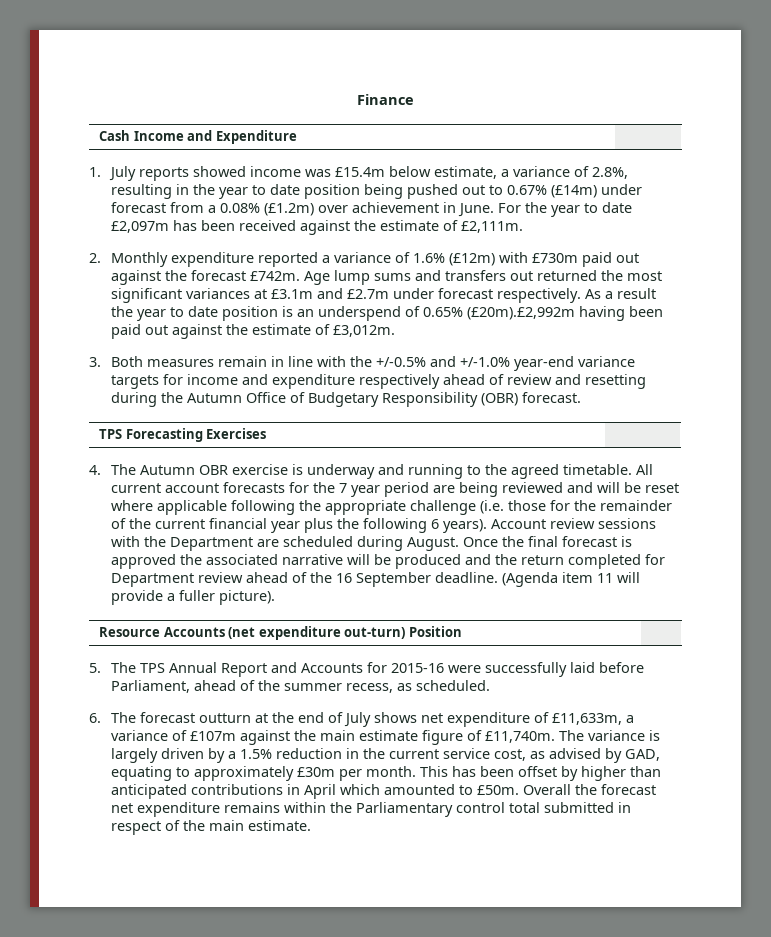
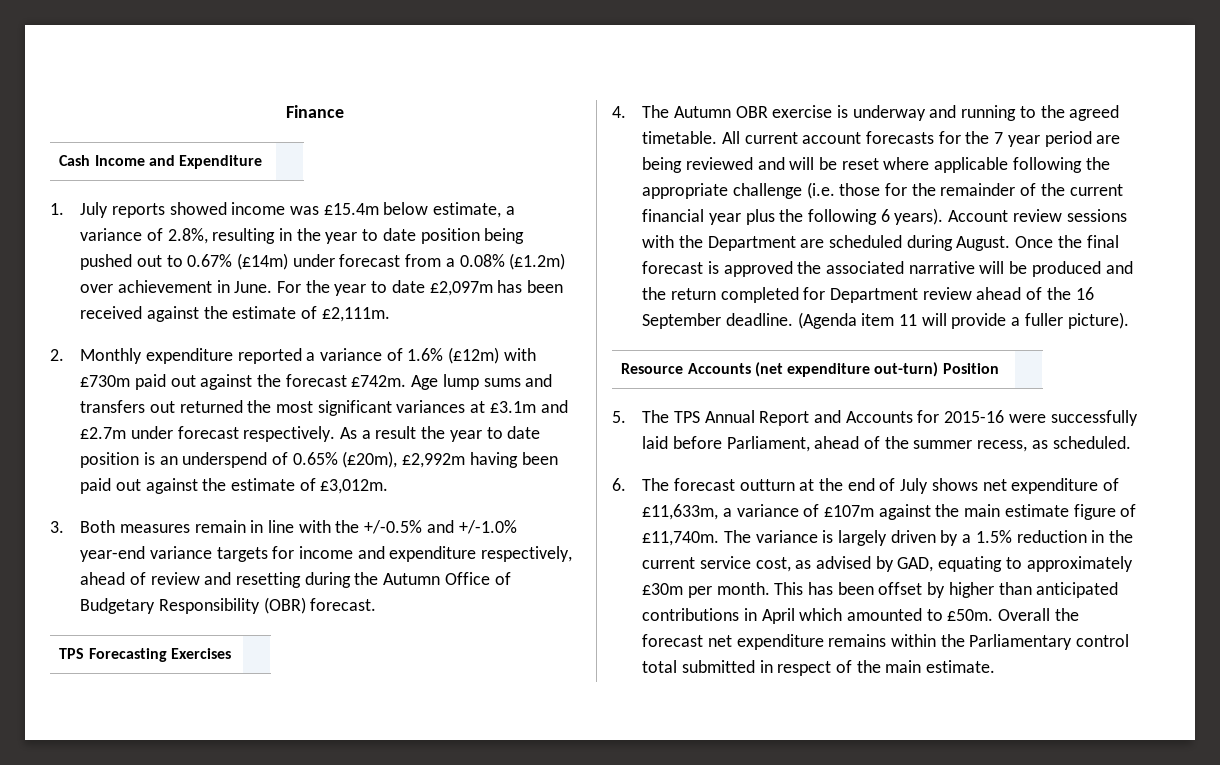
- As a result the year to date position is an underspend of 0.65% (£20m).£2,992m having been paid out against the estimate of £3,012m.
+ As a result the year to date position is an underspend of 0.65% (£20m), £2,992m having been paid out against the estimate of £3,012m.
- 3. Both measures remain in line with the +/-0.5% and +/-1.0% year-end variance targets for income and expenditure respectively ahead of review and resetting during the Autumn Office of Budgetary Responsibility (OBR) forecast.
+ 3. Both measures remain in line with the +/-0.5% and +/-1.0% year-end variance targets for income and expenditure respectively, ahead of review and resetting during the Autumn Office of Budgetary Responsibility (OBR) forecast.

